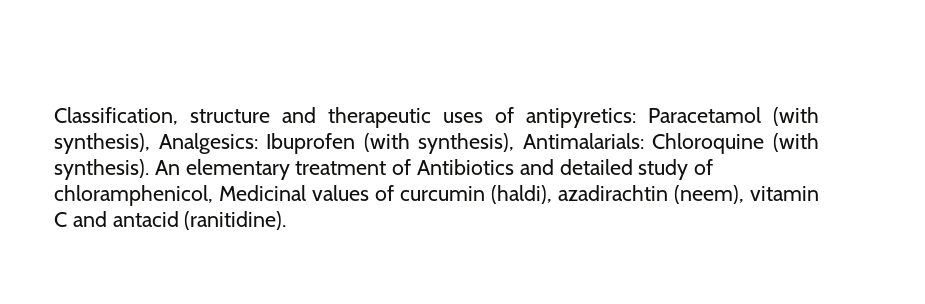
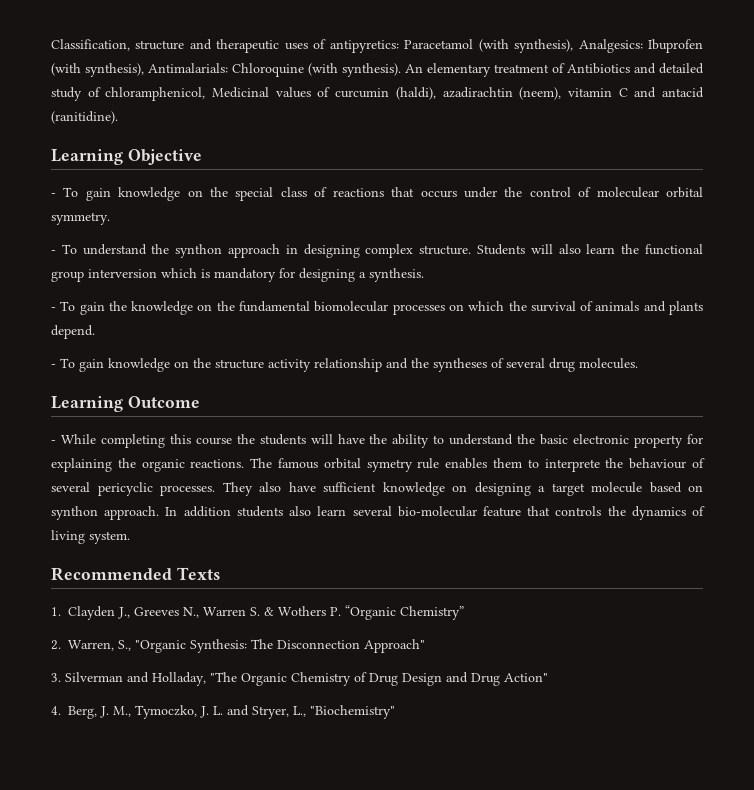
+ Learning Objective
+ - To gain knowledge on the special class of reactions that occurs under the control of moleculear orbital symmetry.
+ - To understand the synthon approach in designing complex structure. Students will also learn the functional group interversion which is mandatory for designing a synthesis.
+ - To gain the knowledge on the fundamental biomolecular processes on which the survival of animals and plants depend.
+ - To gain knowledge on the structure activity relationship and the syntheses of several drug molecules.
+ Learning Outcome
+ - While completing this course the students will have the ability to understand the basic electronic property for explaining the organic reactions. The famous orbital symetry rule enables them to interprete the behaviour of several pericyclic processes. They also have sufficient knowledge on designing a target molecule based on synthon approach. In addition students also learn several bio-molecular feature that controls the dynamics of living system.
+ Recommended Texts
+ 1. Clayden J., Greeves N., Warren S. & Wothers P. “Organic Chemistry”
+ 2. Warren, S., "Organic Synthesis: The Disconnection Approach"
+ 3. Silverman and Holladay, "The Organic Chemistry of Drug Design and Drug Action"
+ 4. Berg, J. M., Tymoczko, J. L. and Stryer, L., "Biochemistry"

